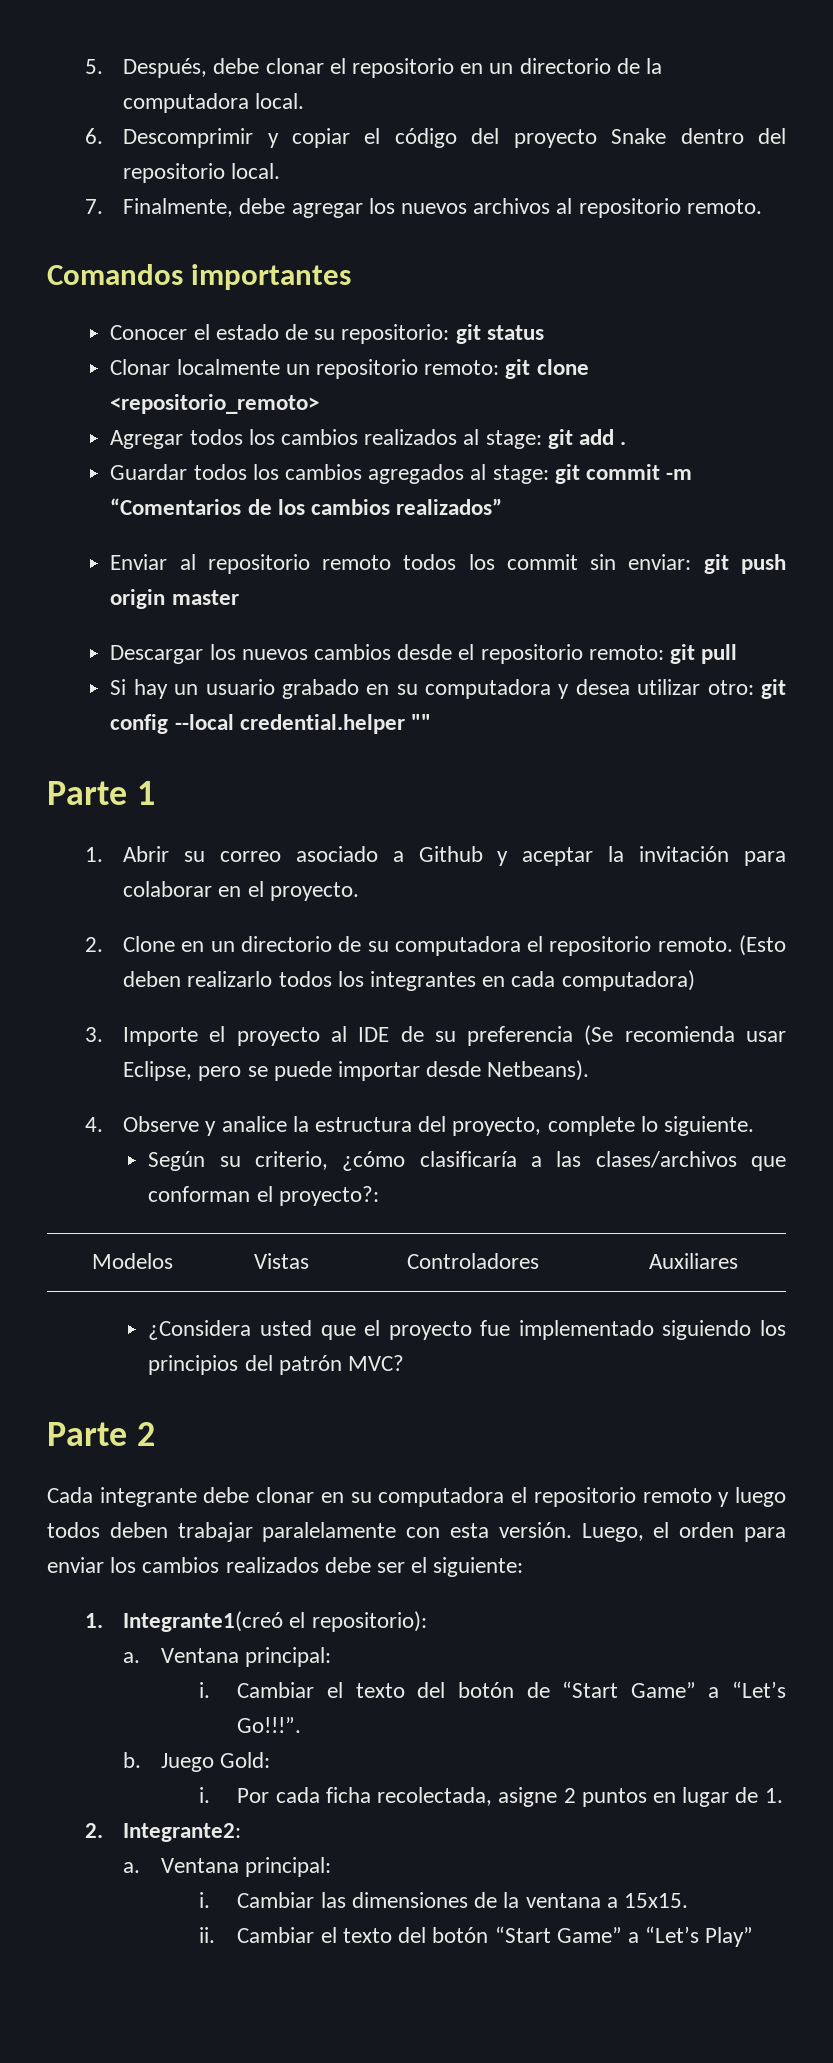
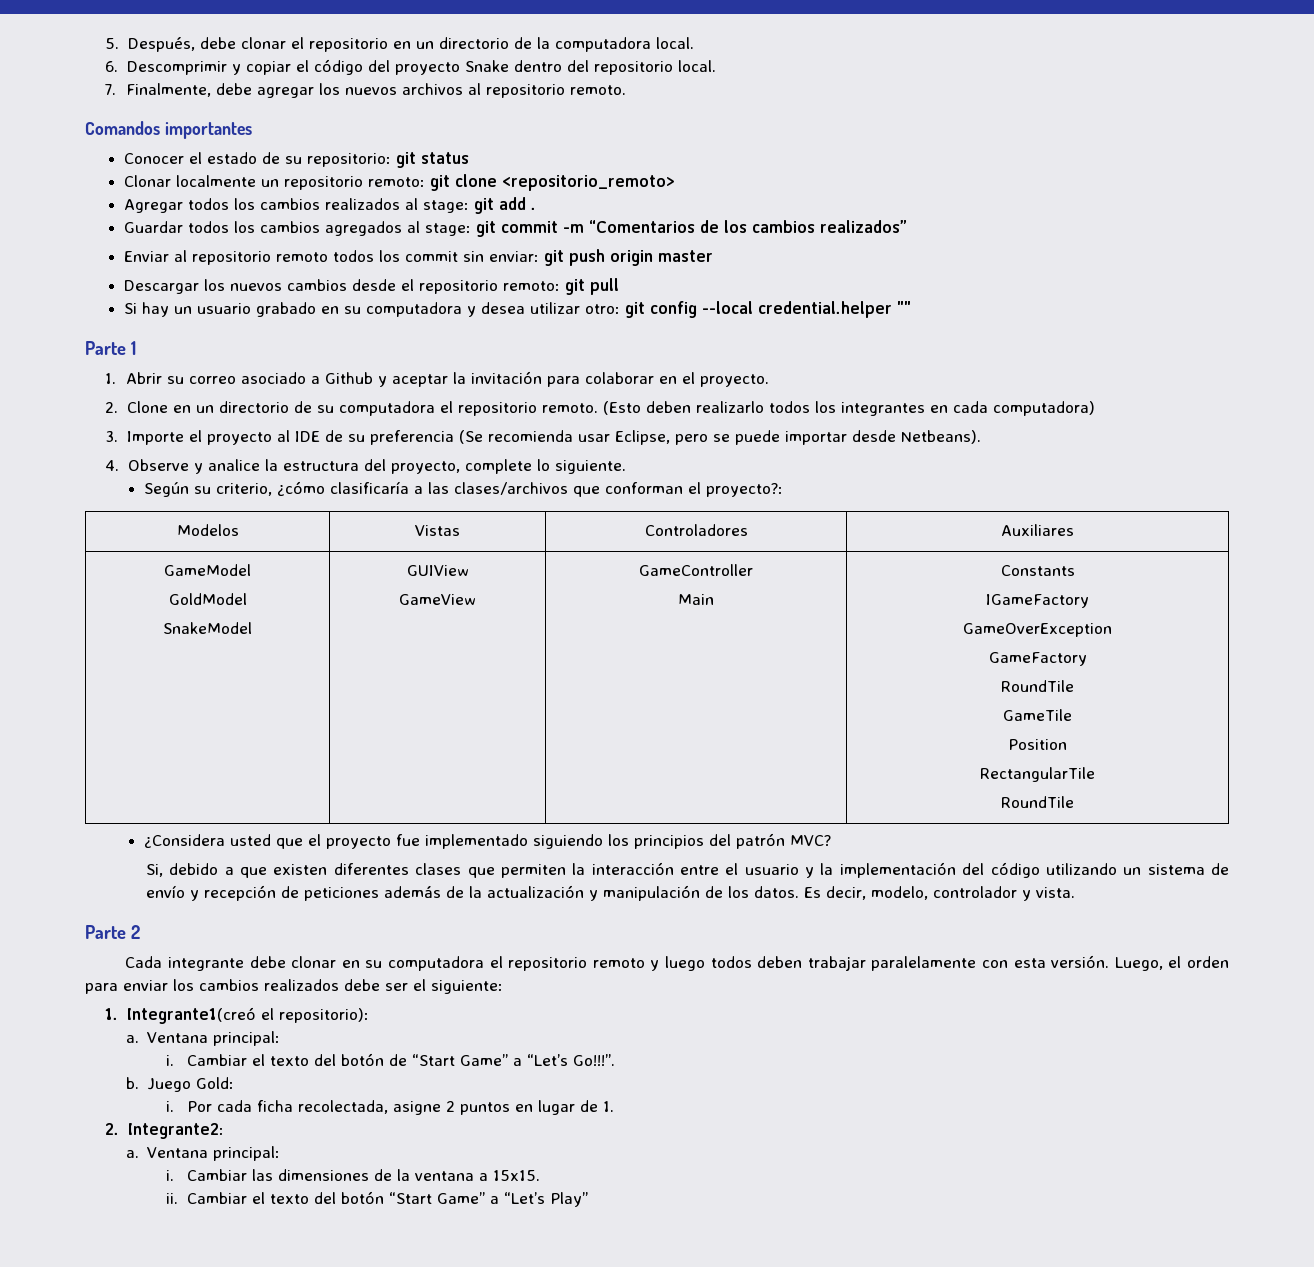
+ GameModel
+ GoldModel
+ SnakeModel | GUIView
+ GameView | GameController
+ Main | Constants
+ IGameFactory
+ GameOverException
+ GameFactory
+ RoundTile
+ GameTile
+ Position
+ RectangularTile
+ RoundTile
+ Si, debido a que existen diferentes clases que permiten la interacción entre el usuario y la implementación del código utilizando un sistema de envío y recepción de peticiones además de la actualización y manipulación de los datos. Es decir, modelo, controlador y vista.

